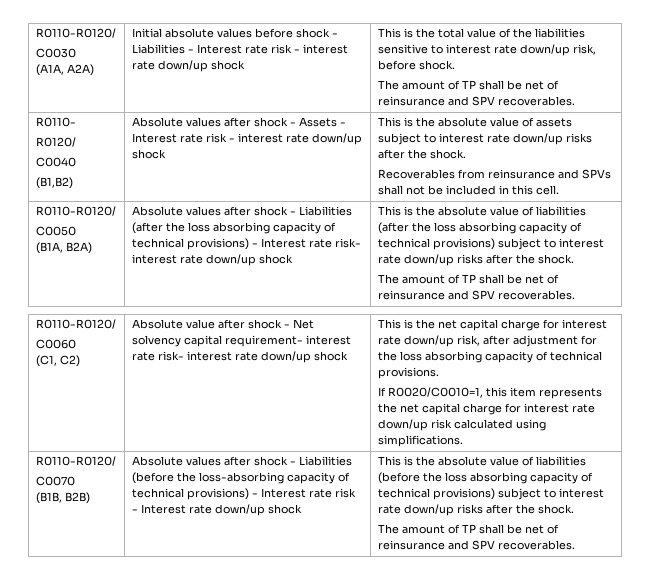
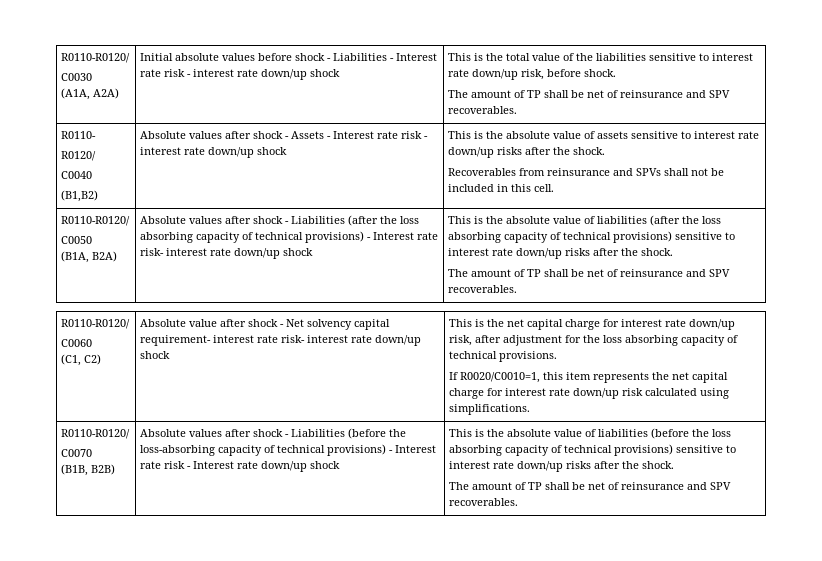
- This is the absolute value of assets subject to interest rate down/up risks after the shock.
+ This is the absolute value of assets sensitive to interest rate down/up risks after the shock.
- This is the absolute value of liabilities (after the loss absorbing capacity of technical provisions) subject to interest rate down/up risks after the shock.
+ This is the absolute value of liabilities (after the loss absorbing capacity of technical provisions) sensitive to interest rate down/up risks after the shock.
- This is the absolute value of liabilities (before the loss absorbing capacity of technical provisions) subject to interest rate down/up risks after the shock.
+ This is the absolute value of liabilities (before the loss absorbing capacity of technical provisions) sensitive to interest rate down/up risks after the shock.

